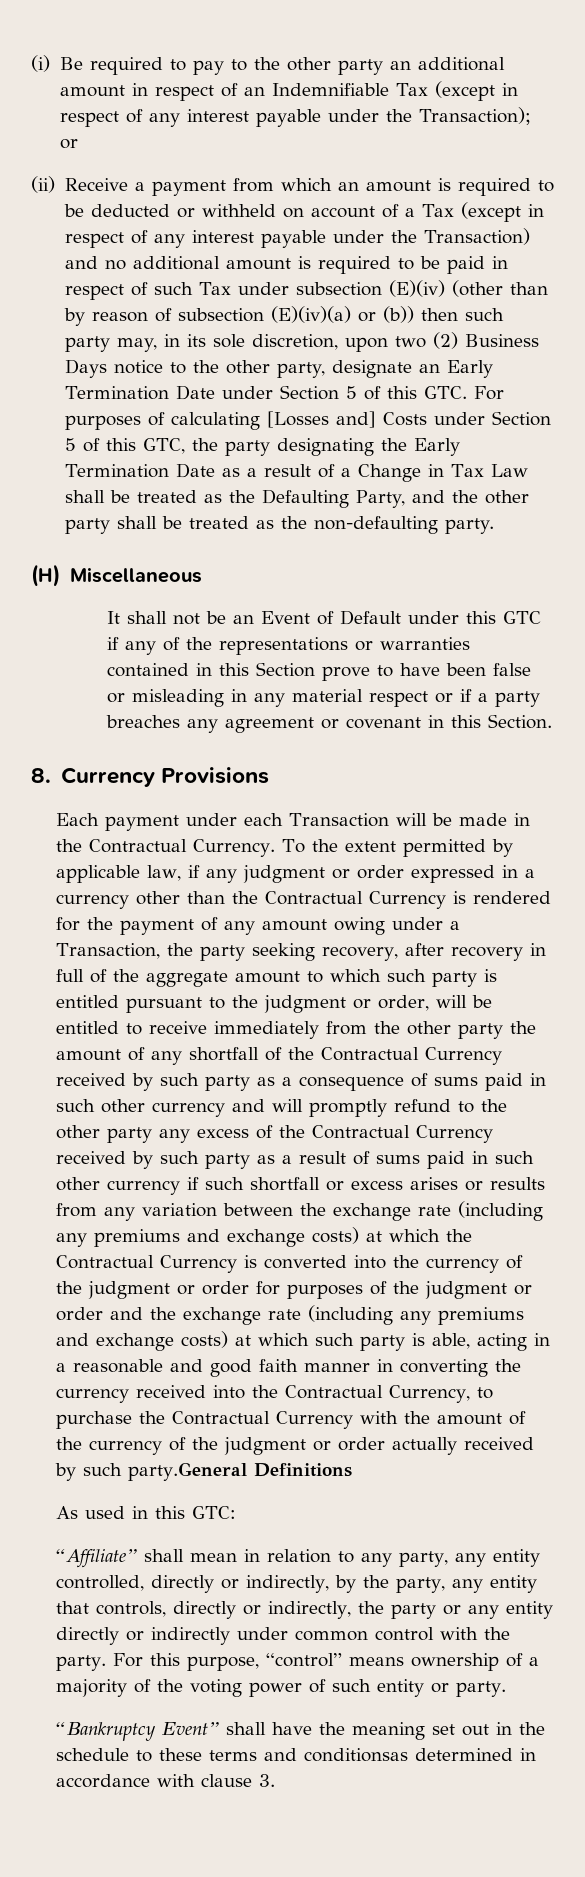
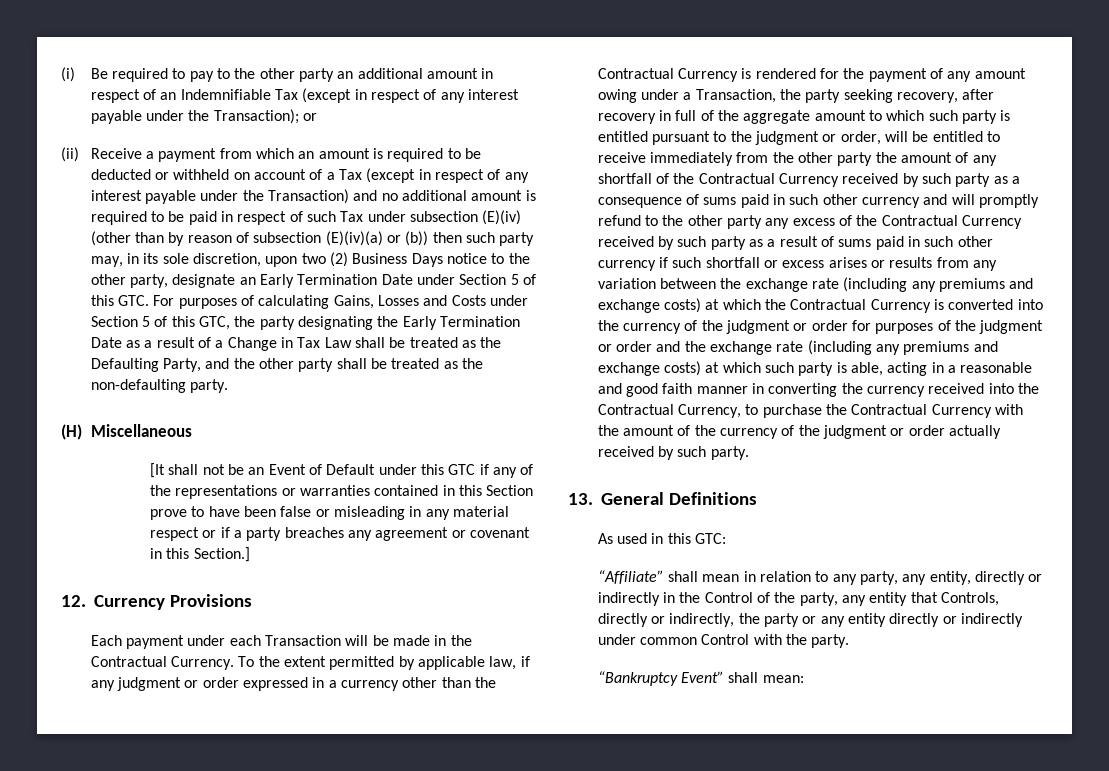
- (ii) Receive a payment from which an amount is required to be deducted or withheld on account of a Tax (except in respect of any interest payable under the Transaction) and no additional amount is required to be paid in respect of such Tax under subsection (E)(iv) (other than by reason of subsection (E)(iv)(a) or (b)) then such party may, in its sole discretion, upon two (2) Business Days notice to the other party, designate an Early Termination Date under Section 5 of this GTC. For purposes of calculating [Losses and] Costs under Section 5 of this GTC, the party designating the Early Termination Date as a result of a Change in Tax Law shall be treated as the Defaulting Party, and the other party shall be treated as the non-defaulting party.
+ (ii) Receive a payment from which an amount is required to be deducted or withheld on account of a Tax (except in respect of any interest payable under the Transaction) and no additional amount is required to be paid in respect of such Tax under subsection (E)(iv) (other than by reason of subsection (E)(iv)(a) or (b)) then such party may, in its sole discretion, upon two (2) Business Days notice to the other party, designate an Early Termination Date under Section 5 of this GTC. For purposes of calculating Gains, Losses and Costs under Section 5 of this GTC, the party designating the Early Termination Date as a result of a Change in Tax Law shall be treated as the Defaulting Party, and the other party shall be treated as the non-defaulting party.
- It shall not be an Event of Default under this GTC if any of the representations or warranties contained in this Section prove to have been false or misleading in any material respect or if a party breaches any agreement or covenant in this Section.
- 8. Currency Provisions
+ [It shall not be an Event of Default under this GTC if any of the representations or warranties contained in this Section prove to have been false or misleading in any material respect or if a party breaches any agreement or covenant in this Section.]
+ 12. Currency Provisions
- To the extent permitted by applicable law, if any judgment or order expressed in a currency other than the Contractual Currency is rendered for the payment of any amount owing under a Transaction, the party seeking recovery, after recovery in full of the aggregate amount to which such party is entitled pursuant to the judgment or order, will be entitled to receive immediately from the other party the amount of any shortfall of the Contractual Currency received by such party as a consequence of sums paid in such other currency and will promptly refund to the other party any excess of the Contractual Currency received by such party as a result of sums paid in such other currency if such shortfall or excess arises or results from any variation between the exchange rate (including any premiums and exchange costs) at which the Contractual Currency is converted into the currency of the judgment or order for purposes of the judgment or order and the exchange rate (including any premiums and exchange costs) at which such party is able, acting in a reasonable and good faith manner in converting the currency received into the Contractual Currency, to purchase the Contractual Currency with the amount of the currency of the judgment or order actually received by such party.General Definitions
+ To the extent permitted by applicable law, if any judgment or order expressed in a currency other than the Contractual Currency is rendered for the payment of any amount owing under a Transaction, the party seeking recovery, after recovery in full of the aggregate amount to which such party is entitled pursuant to the judgment or order, will be entitled to receive immediately from the other party the amount of any shortfall of the Contractual Currency received by such party as a consequence of sums paid in such other currency and will promptly refund to the other party any excess of the Contractual Currency received by such party as a result of sums paid in such other currency if such shortfall or excess arises or results from any variation between the exchange rate (including any premiums and exchange costs) at which the Contractual Currency is converted into the currency of the judgment or order for purposes of the judgment or order and the exchange rate (including any premiums and exchange costs) at which such party is able, acting in a reasonable and good faith manner in converting the currency received into the Contractual Currency, to purchase the Contractual Currency with the amount of the currency of the judgment or order actually received by such party.
+ 13. General Definitions
- “Affiliate” shall mean in relation to any party, any entity controlled, directly or indirectly, by the party, any entity that controls, directly or indirectly, the party or any entity directly or indirectly under common control with the party. For this purpose, “control” means ownership of a majority of the voting power of such entity or party.
- “Bankruptcy Event” shall have the meaning set out in the schedule to these terms and conditionsas determined in accordance with clause 3.
+ “Affiliate” shall mean in relation to any party, any entity, directly or indirectly in the Control of the party, any entity that Controls, directly or indirectly, the party or any entity directly or indirectly under common Control with the party.
+ “Bankruptcy Event” shall mean:

